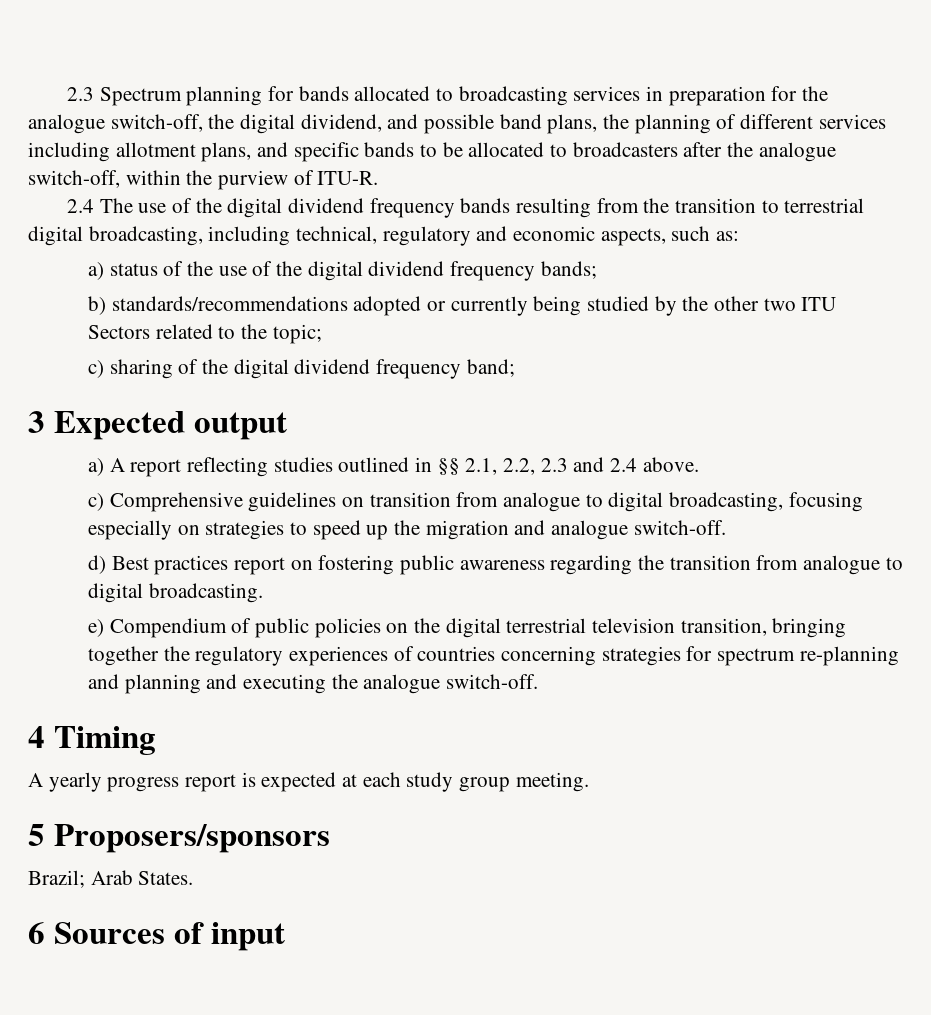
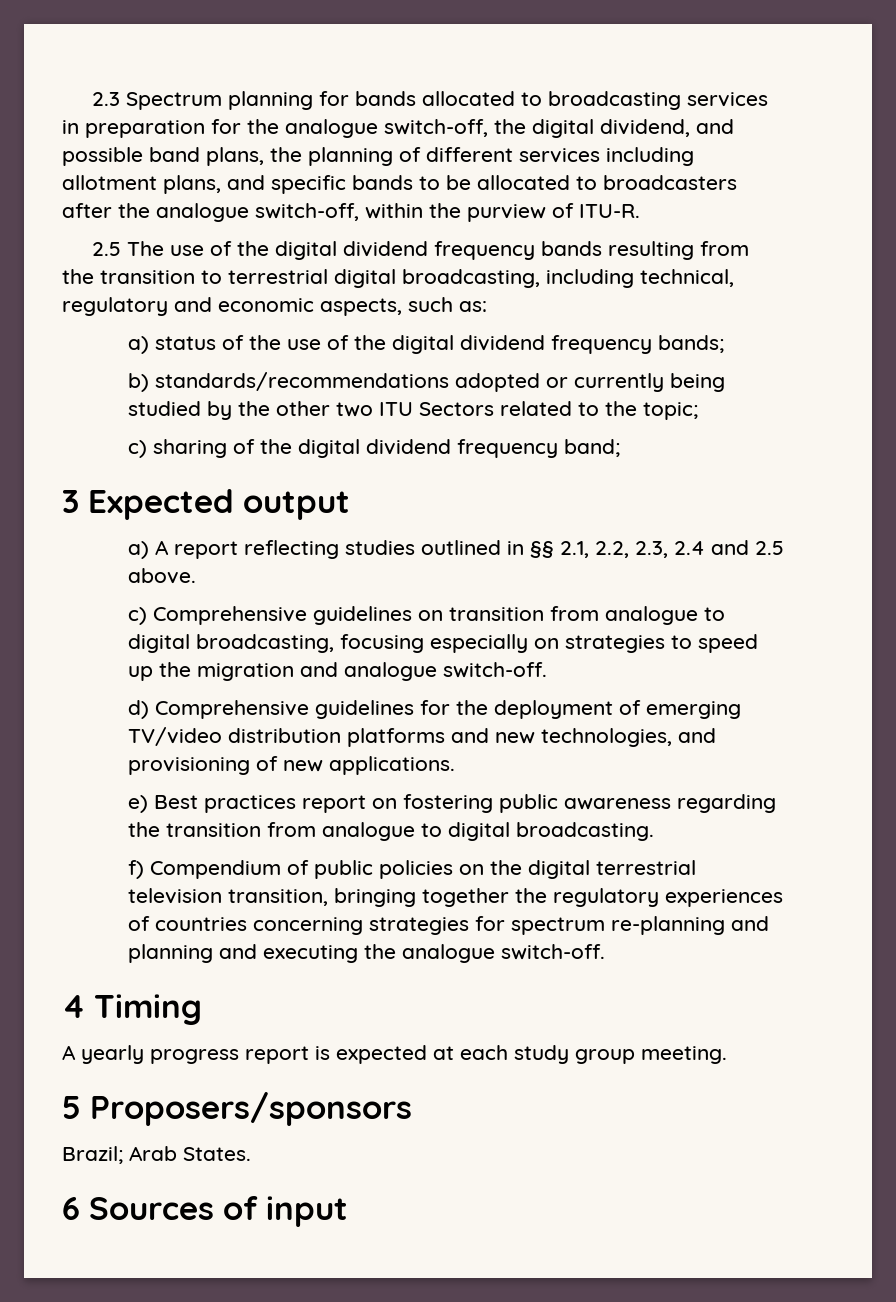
- 2.4 The use of the digital dividend frequency bands resulting from the transition to terrestrial digital broadcasting, including technical, regulatory and economic aspects, such as:
+ 2.5 The use of the digital dividend frequency bands resulting from the transition to terrestrial digital broadcasting, including technical, regulatory and economic aspects, such as:
- a) A report reflecting studies outlined in §§ 2.1, 2.2, 2.3 and 2.4 above.
+ a) A report reflecting studies outlined in §§ 2.1, 2.2, 2.3, 2.4 and 2.5 above.
- d) Best practices report on fostering public awareness regarding the transition from analogue to digital broadcasting.
+ d) Comprehensive guidelines for the deployment of emerging TV/video distribution platforms and new technologies, and provisioning of new applications.
+ e) Best practices report on fostering public awareness regarding the transition from analogue to digital broadcasting.
- e) Compendium of public policies on the digital terrestrial television transition, bringing together the regulatory experiences of countries concerning strategies for spectrum re-planning and planning and executing the analogue switch-off.
+ f) Compendium of public policies on the digital terrestrial television transition, bringing together the regulatory experiences of countries concerning strategies for spectrum re-planning and planning and executing the analogue switch-off.

